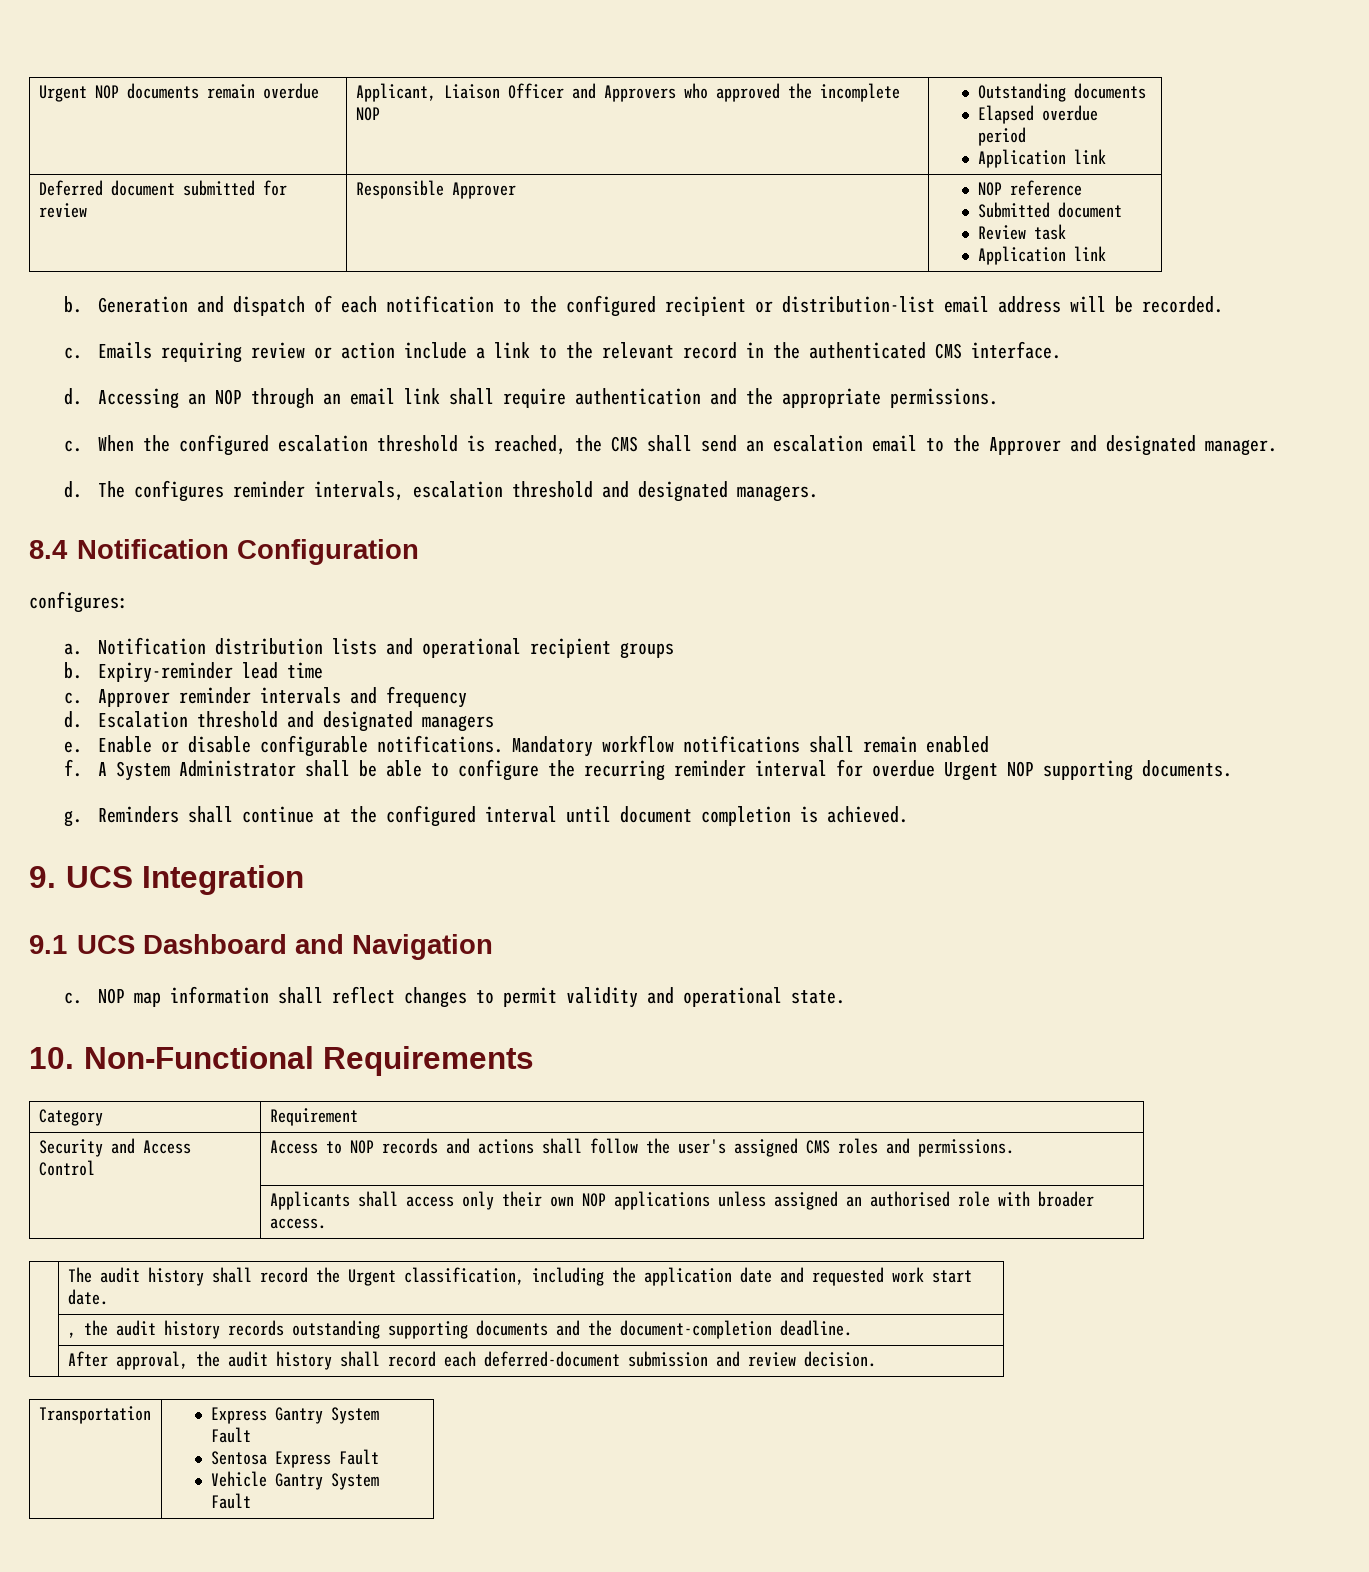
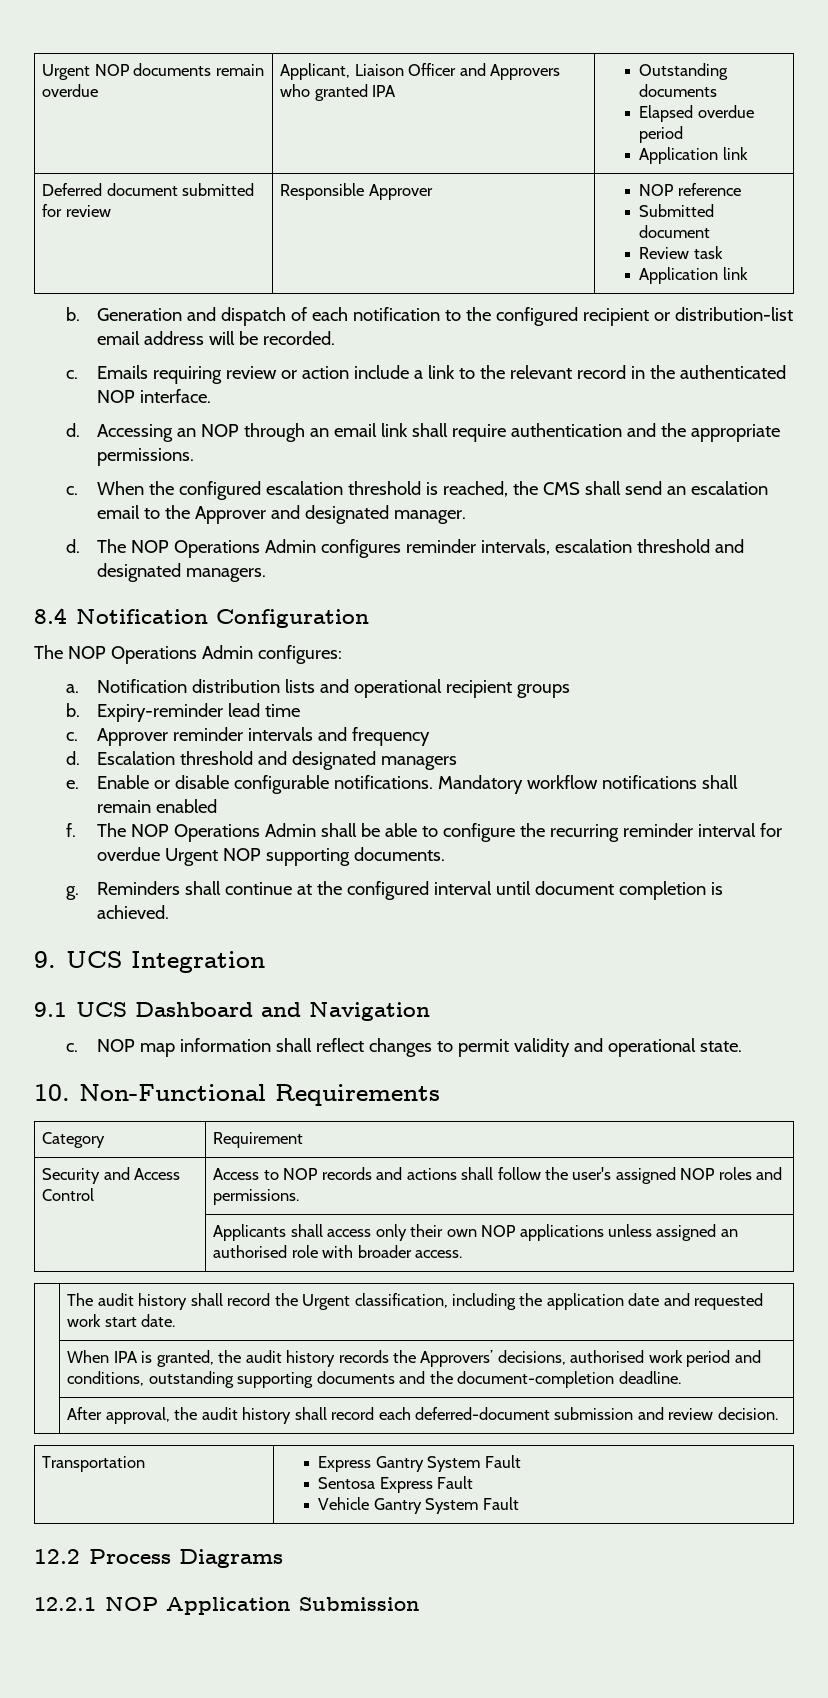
- Urgent NOP documents remain overdue | Applicant, Liaison Officer and Approvers who approved the incomplete NOP | Outstanding documents
+ Urgent NOP documents remain overdue | Applicant, Liaison Officer and Approvers who granted IPA | Outstanding documents
- Emails requiring review or action include a link to the relevant record in the authenticated CMS interface.
+ Emails requiring review or action include a link to the relevant record in the authenticated NOP interface.
- The configures reminder intervals, escalation threshold and designated managers.
+ The NOP Operations Admin configures reminder intervals, escalation threshold and designated managers.
- configures:
+ The NOP Operations Admin configures:
- A System Administrator shall be able to configure the recurring reminder interval for overdue Urgent NOP supporting documents.
+ The NOP Operations Admin shall be able to configure the recurring reminder interval for overdue Urgent NOP supporting documents.
- Security and Access Control | Access to NOP records and actions shall follow the user's assigned CMS roles and permissions.
+ Security and Access Control | Access to NOP records and actions shall follow the user's assigned NOP roles and permissions.
- | , the audit history records outstanding supporting documents and the document-completion deadline.
+ | When IPA is granted, the audit history records the Approvers’ decisions, authorised work period and conditions, outstanding supporting documents and the document-completion deadline.
+ 12.2 Process Diagrams
+ 12.2.1 NOP Application Submission

